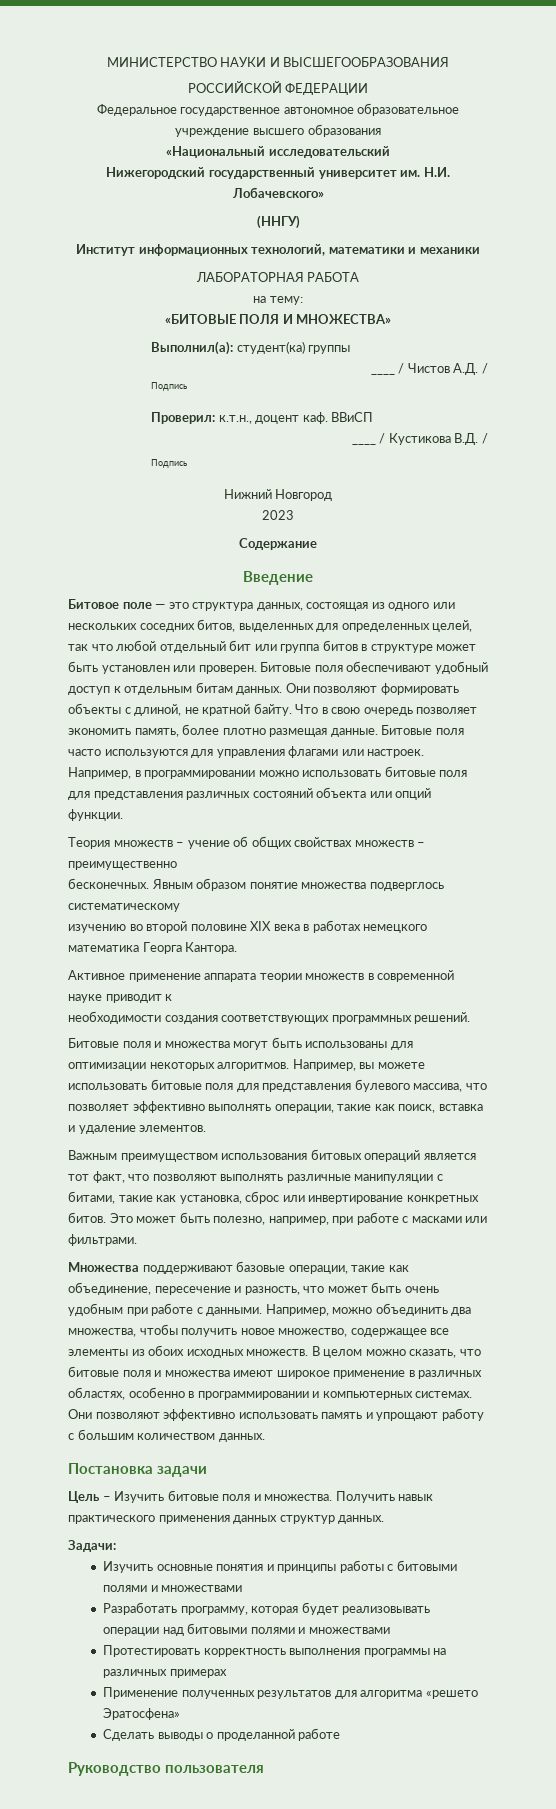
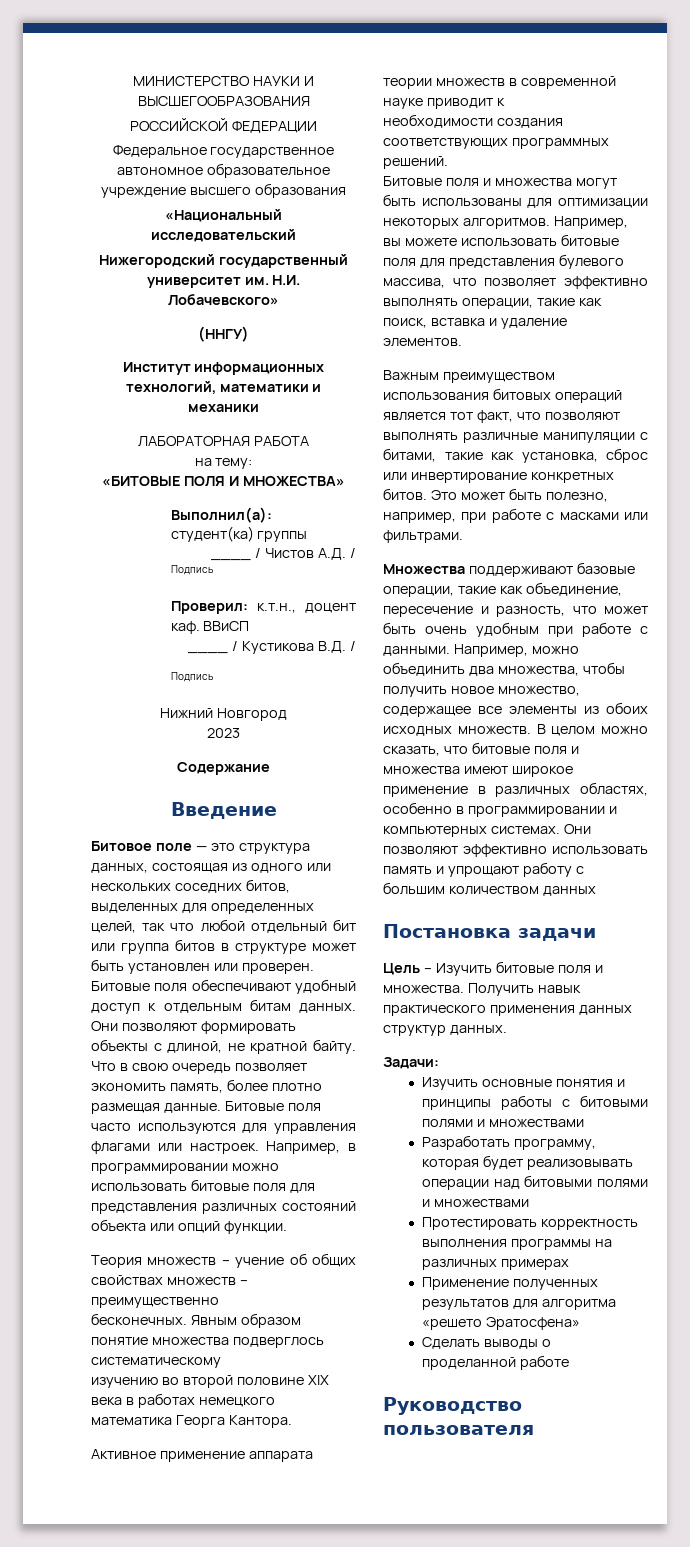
- Они позволяют эффективно использовать память и упрощают работу с большим количеством данных.
+ Они позволяют эффективно использовать память и упрощают работу с большим количеством данных

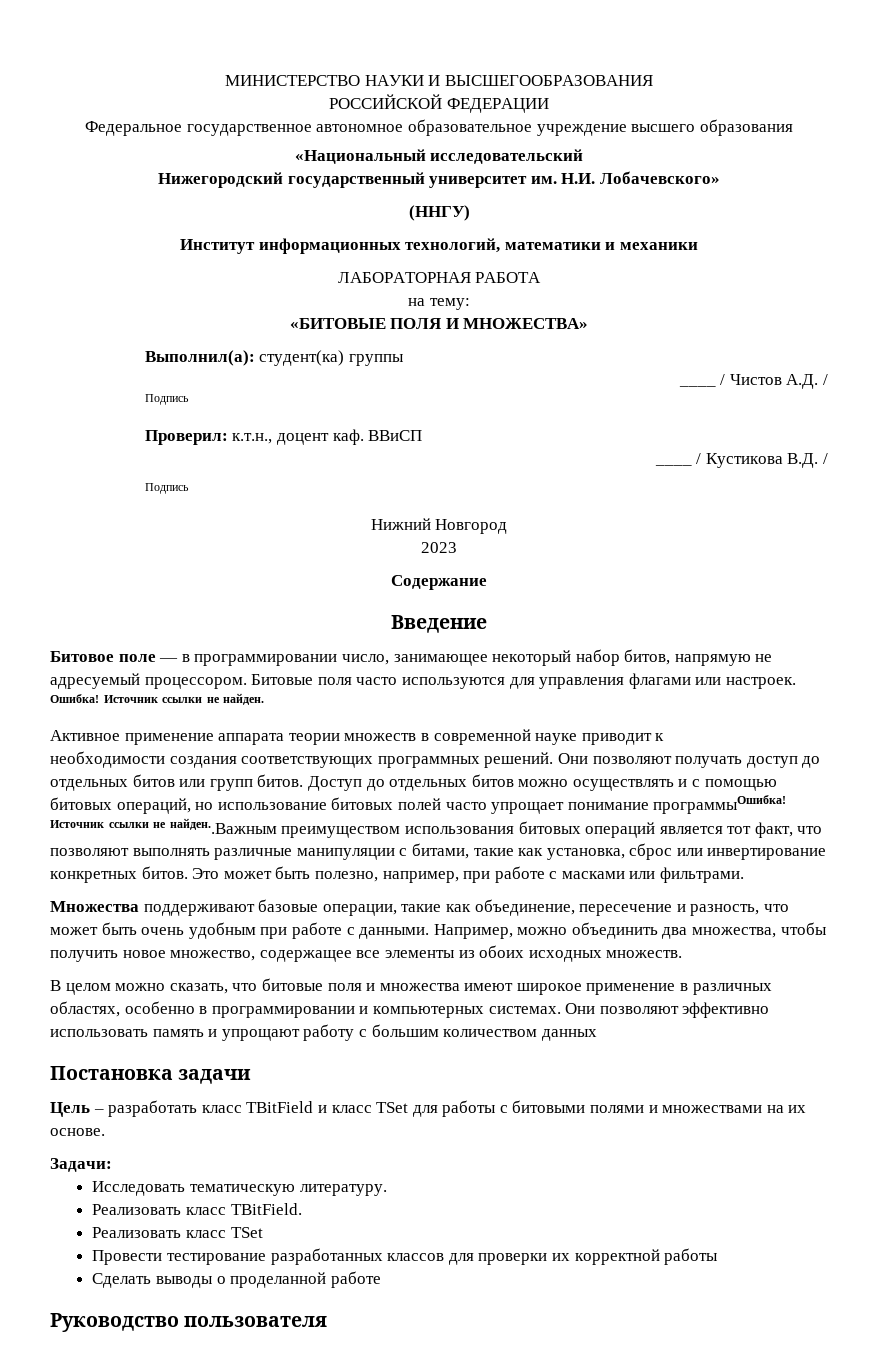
- Битовое поле — это структура данных, состоящая из одного или нескольких соседних битов, выделенных для определенных целей, так что любой отдельный бит или группа битов в структуре может быть установлен или проверен. Битовые поля обеспечивают удобный доступ к отдельным битам данных. Они позволяют формировать объекты с длиной, не кратной байту. Что в свою очередь позволяет экономить память, более плотно размещая данные.
+ Битовое поле — в программировании число, занимающее некоторый набор битов, напрямую не адресуемый процессором.
- Например, в программировании можно использовать битовые поля для представления различных состояний объекта или опций функции.
- Теория множеств – учение об общих свойствах множеств – преимущественно
- бесконечных. Явным образом понятие множества подверглось систематическому
- изучению во второй половине XIX века в работах немецкого математика Георга Кантора.
+ Ошибка! Источник ссылки не найден.
- необходимости создания соответствующих программных решений.
- Битовые поля и множества могут быть использованы для оптимизации некоторых алгоритмов. Например, вы можете использовать битовые поля для представления булевого массива, что позволяет эффективно выполнять операции, такие как поиск, вставка и удаление элементов.
- Важным преимуществом использования битовых операций является тот факт, что позволяют выполнять различные манипуляции с битами, такие как установка, сброс или инвертирование конкретных битов.
+ необходимости создания соответствующих программных решений. Они позволяют получать доступ до отдельных битов или групп битов. Доступ до отдельных битов можно осуществлять и с помощью битовых операций, но использование битовых полей часто упрощает понимание программыОшибка! Источник ссылки не найден..Важным преимуществом использования битовых операций является тот факт, что позволяют выполнять различные манипуляции с битами, такие как установка, сброс или инвертирование конкретных битов.
- Например, можно объединить два множества, чтобы получить новое множество, содержащее все элементы из обоих исходных множеств. В целом можно сказать, что битовые поля и множества имеют широкое применение в различных областях, особенно в программировании и компьютерных системах.
+ Например, можно объединить два множества, чтобы получить новое множество, содержащее все элементы из обоих исходных множеств.
+ В целом можно сказать, что битовые поля и множества имеют широкое применение в различных областях, особенно в программировании и компьютерных системах.
- Цель – Изучить битовые поля и множества. Получить навык практического применения данных структур данных.
+ Цель – разработать класс TBitField и класс TSet для работы с битовыми полями и множествами на их основе.
  Задачи:
- Изучить основные понятия и принципы работы с битовыми полями и множествами
- Разработать программу, которая будет реализовывать операции над битовыми полями и множествами
- Протестировать корректность выполнения программы на различных примерах
- Применение полученных результатов для алгоритма «решето Эратосфена»
+ Исследовать тематическую литературу.
+ Реализовать класс TBitField.
+ Реализовать класс TSet
+ Провести тестирование разработанных классов для проверки их корректной работы

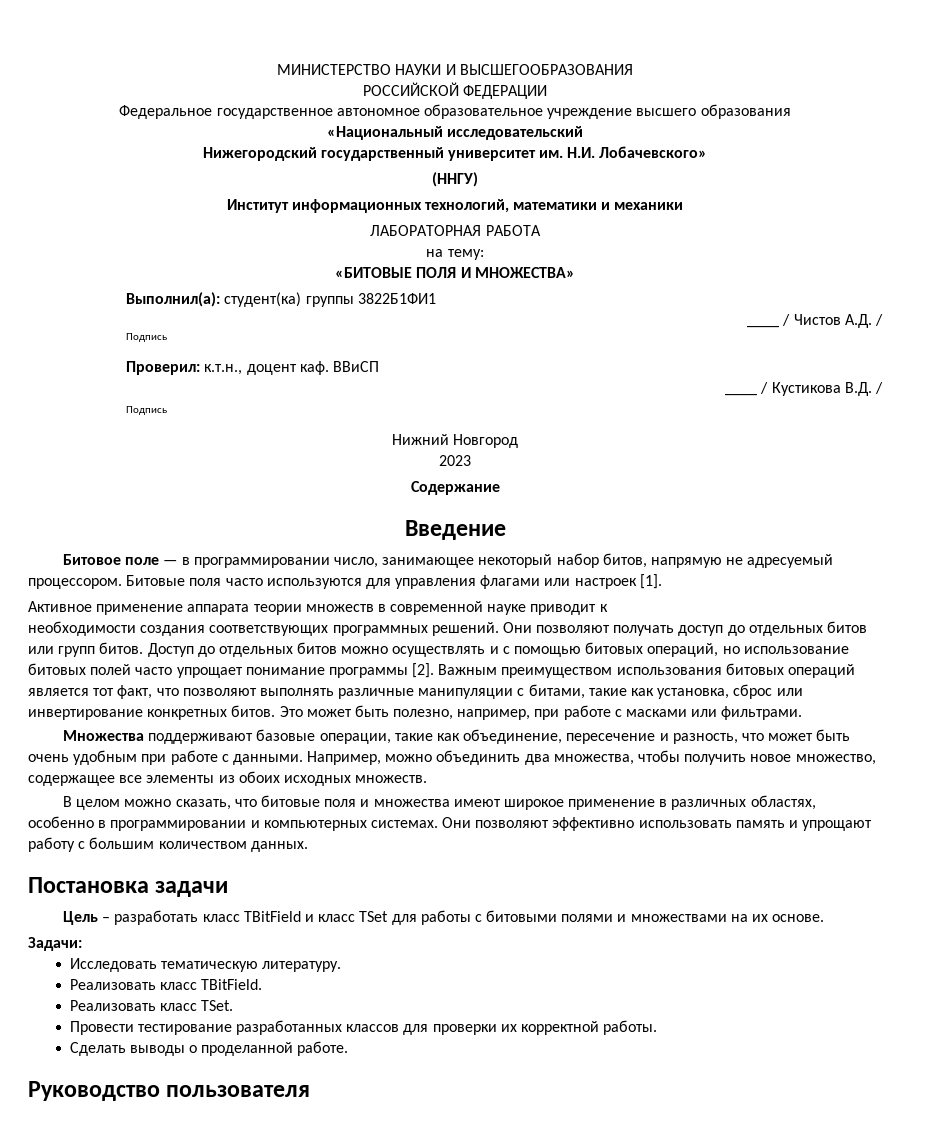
- Выполнил(а): студент(ка) группы
+ Выполнил(а): студент(ка) группы 3822Б1ФИ1
- Битовые поля часто используются для управления флагами или настроек. Ошибка! Источник ссылки не найден.
+ Битовые поля часто используются для управления флагами или настроек [1].
- Доступ до отдельных битов можно осуществлять и с помощью битовых операций, но использование битовых полей часто упрощает понимание программыОшибка! Источник ссылки не найден..Важным преимуществом использования битовых операций является тот факт, что позволяют выполнять различные манипуляции с битами, такие как установка, сброс или инвертирование конкретных битов.
+ Доступ до отдельных битов можно осуществлять и с помощью битовых операций, но использование битовых полей часто упрощает понимание программы [2]. Важным преимуществом использования битовых операций является тот факт, что позволяют выполнять различные манипуляции с битами, такие как установка, сброс или инвертирование конкретных битов.
- Они позволяют эффективно использовать память и упрощают работу с большим количеством данных
+ Они позволяют эффективно использовать память и упрощают работу с большим количеством данных.
- Реализовать класс TSet
+ Реализовать класс TSet.
- Провести тестирование разработанных классов для проверки их корректной работы
+ Провести тестирование разработанных классов для проверки их корректной работы.
- Сделать выводы о проделанной работе
+ Сделать выводы о проделанной работе.

